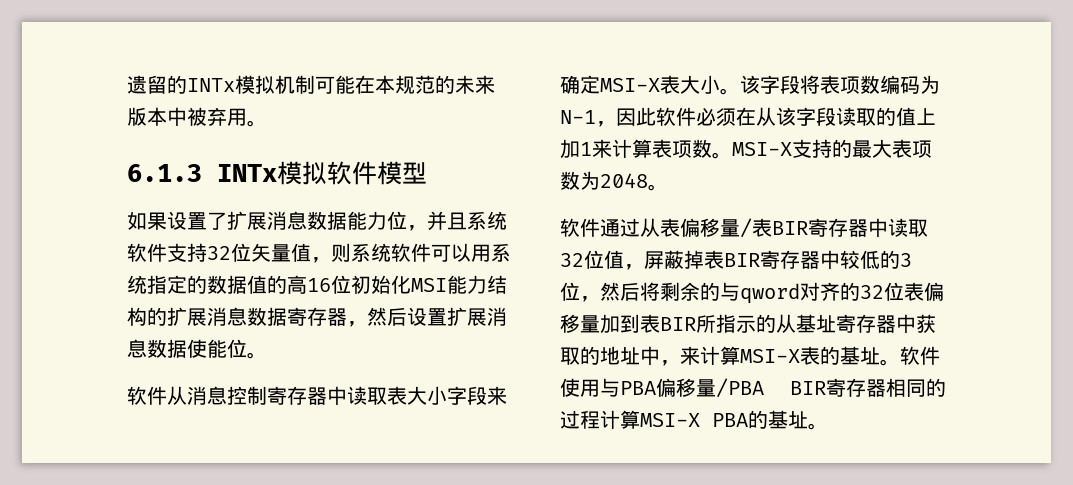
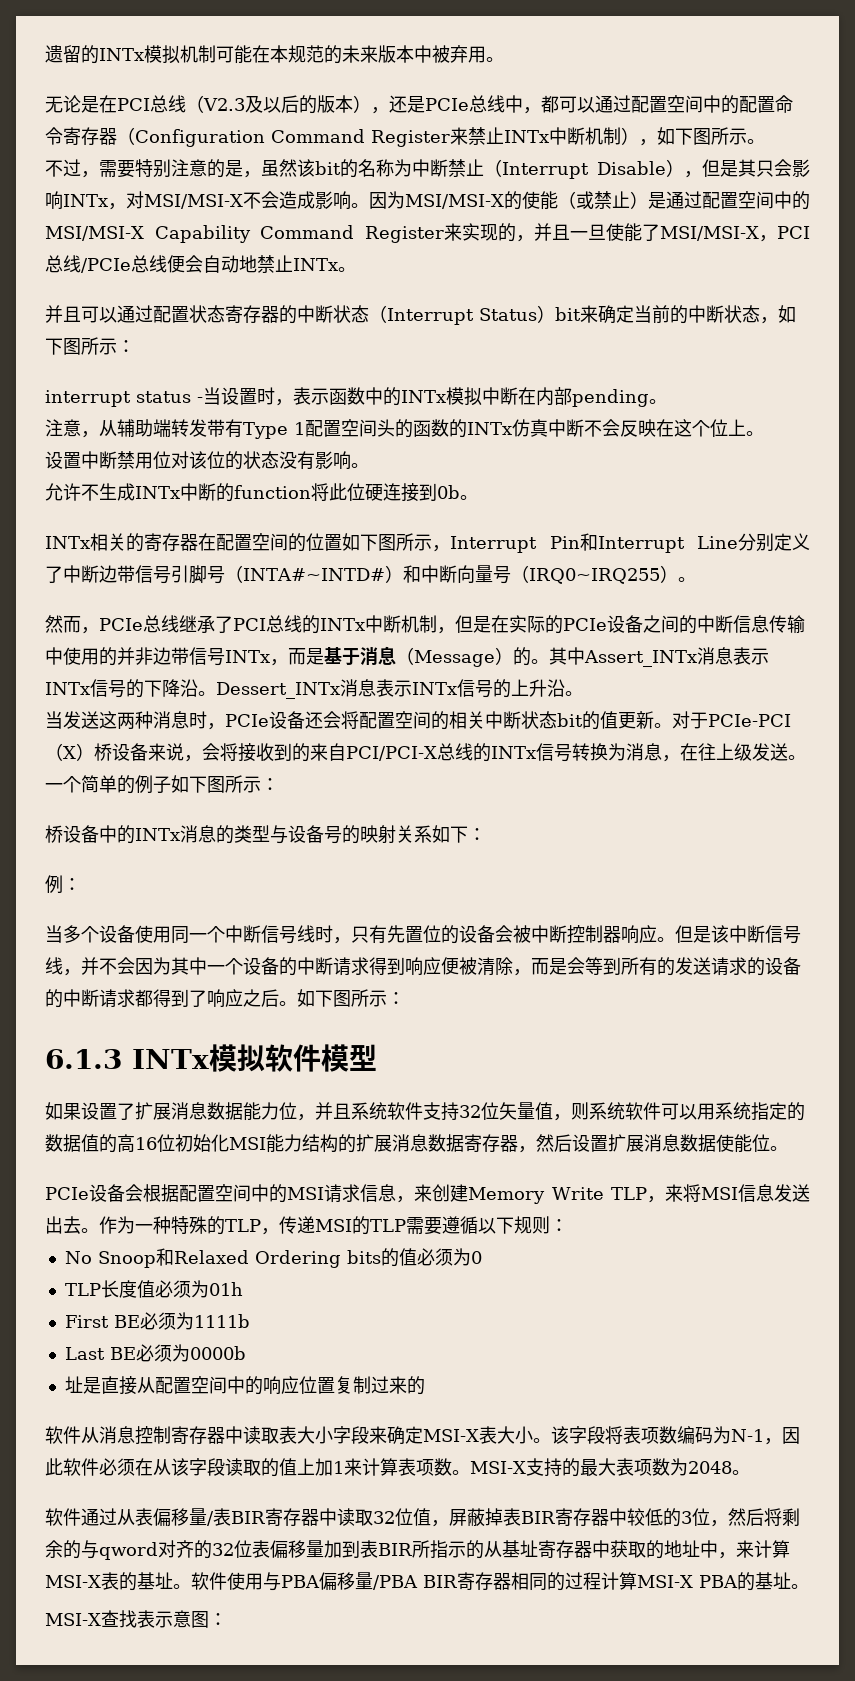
+ 无论是在PCI总线（V2.3及以后的版本），还是PCIe总线中，都可以通过配置空间中的配置命令寄存器（Configuration Command Register来禁止INTx中断机制），如下图所示。
+ 不过，需要特别注意的是，虽然该bit的名称为中断禁止（Interrupt Disable），但是其只会影响INTx，对MSI/MSI-X不会造成影响。因为MSI/MSI-X的使能（或禁止）是通过配置空间中的MSI/MSI-X Capability Command Register来实现的，并且一旦使能了MSI/MSI-X，PCI总线/PCIe总线便会自动地禁止INTx。
+ 并且可以通过配置状态寄存器的中断状态（Interrupt Status）bit来确定当前的中断状态，如下图所示：
+ interrupt status -当设置时，表示函数中的INTx模拟中断在内部pending。
+ 注意，从辅助端转发带有Type 1配置空间头的函数的INTx仿真中断不会反映在这个位上。
+ 设置中断禁用位对该位的状态没有影响。
+ 允许不生成INTx中断的function将此位硬连接到0b。
+ INTx相关的寄存器在配置空间的位置如下图所示，Interrupt Pin和Interrupt Line分别定义了中断边带信号引脚号（INTA#~INTD#）和中断向量号（IRQ0~IRQ255）。
+ 然而，PCIe总线继承了PCI总线的INTx中断机制，但是在实际的PCIe设备之间的中断信息传输中使用的并非边带信号INTx，而是基于消息（Message）的。其中Assert_INTx消息表示INTx信号的下降沿。Dessert_INTx消息表示INTx信号的上升沿。
+ 当发送这两种消息时，PCIe设备还会将配置空间的相关中断状态bit的值更新。对于PCIe-PCI（X）桥设备来说，会将接收到的来自PCI/PCI-X总线的INTx信号转换为消息，在往上级发送。一个简单的例子如下图所示：
+ 桥设备中的INTx消息的类型与设备号的映射关系如下：
+ 例：
+ 当多个设备使用同一个中断信号线时，只有先置位的设备会被中断控制器响应。但是该中断信号线，并不会因为其中一个设备的中断请求得到响应便被清除，而是会等到所有的发送请求的设备的中断请求都得到了响应之后。如下图所示：
+ PCIe设备会根据配置空间中的MSI请求信息，来创建Memory Write TLP，来将MSI信息发送出去。作为一种特殊的TLP，传递MSI的TLP需要遵循以下规则：
+ No Snoop和Relaxed Ordering bits的值必须为0
+ TLP长度值必须为01h
+ First BE必须为1111b
+ Last BE必须为0000b
+ 址是直接从配置空间中的响应位置复制过来的
+ MSI-X查找表示意图：

